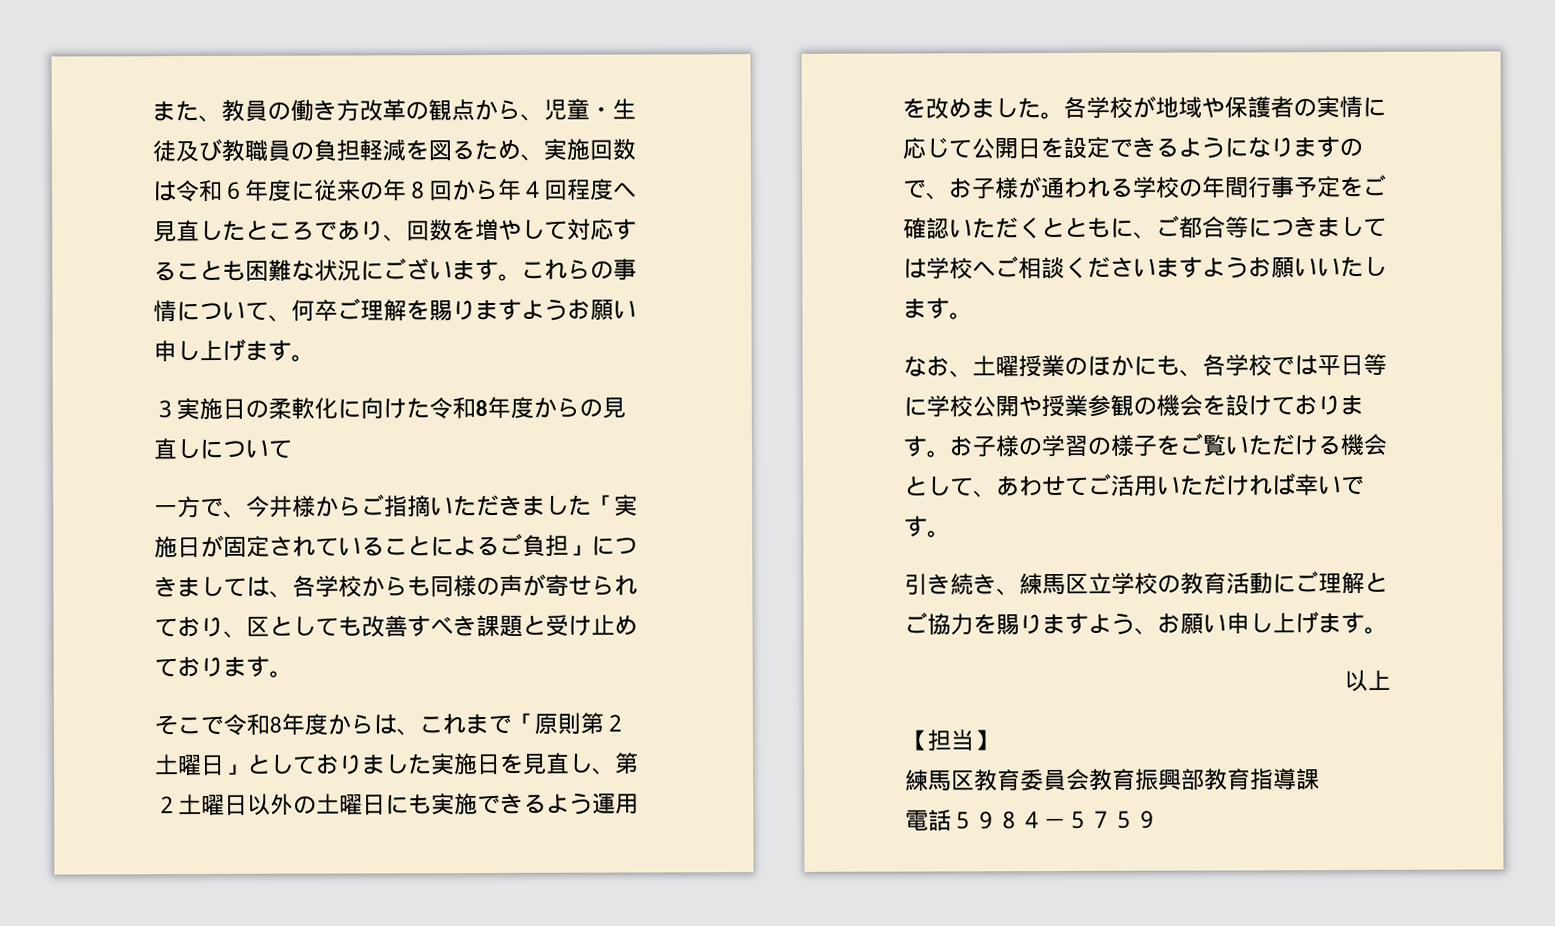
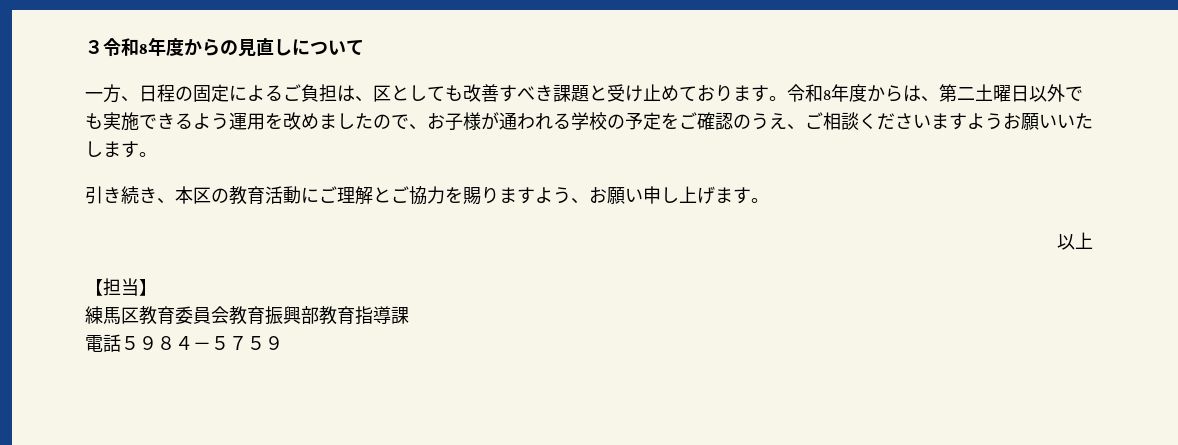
- また、教員の働き方改革の観点から、児童・生徒及び教職員の負担軽減を図るため、実施回数は令和６年度に従来の年８回から年４回程度へ見直したところであり、回数を増やして対応することも困難な状況にございます。これらの事情について、何卒ご理解を賜りますようお願い申し上げます。
- ３実施日の柔軟化に向けた令和8年度からの見直しについて
+ ３令和8年度からの見直しについて
- 一方で、今井様からご指摘いただきました「実施日が固定されていることによるご負担」につきましては、各学校からも同様の声が寄せられており、区としても改善すべき課題と受け止めております。
- そこで令和8年度からは、これまで「原則第２土曜日」としておりました実施日を見直し、第２土曜日以外の土曜日にも実施できるよう運用を改めました。各学校が地域や保護者の実情に応じて公開日を設定できるようになりますので、お子様が通われる学校の年間行事予定をご確認いただくとともに、ご都合等につきましては学校へご相談くださいますようお願いいたします。
+ 一方、日程の固定によるご負担は、区としても改善すべき課題と受け止めております。令和8年度からは、第二土曜日以外でも実施できるよう運用を改めましたので、お子様が通われる学校の予定をご確認のうえ、ご相談くださいますようお願いいたします。
- なお、土曜授業のほかにも、各学校では平日等に学校公開や授業参観の機会を設けております。お子様の学習の様子をご覧いただける機会として、あわせてご活用いただければ幸いです。
- 引き続き、練馬区立学校の教育活動にご理解とご協力を賜りますよう、お願い申し上げます。
+ 引き続き、本区の教育活動にご理解とご協力を賜りますよう、お願い申し上げます。

